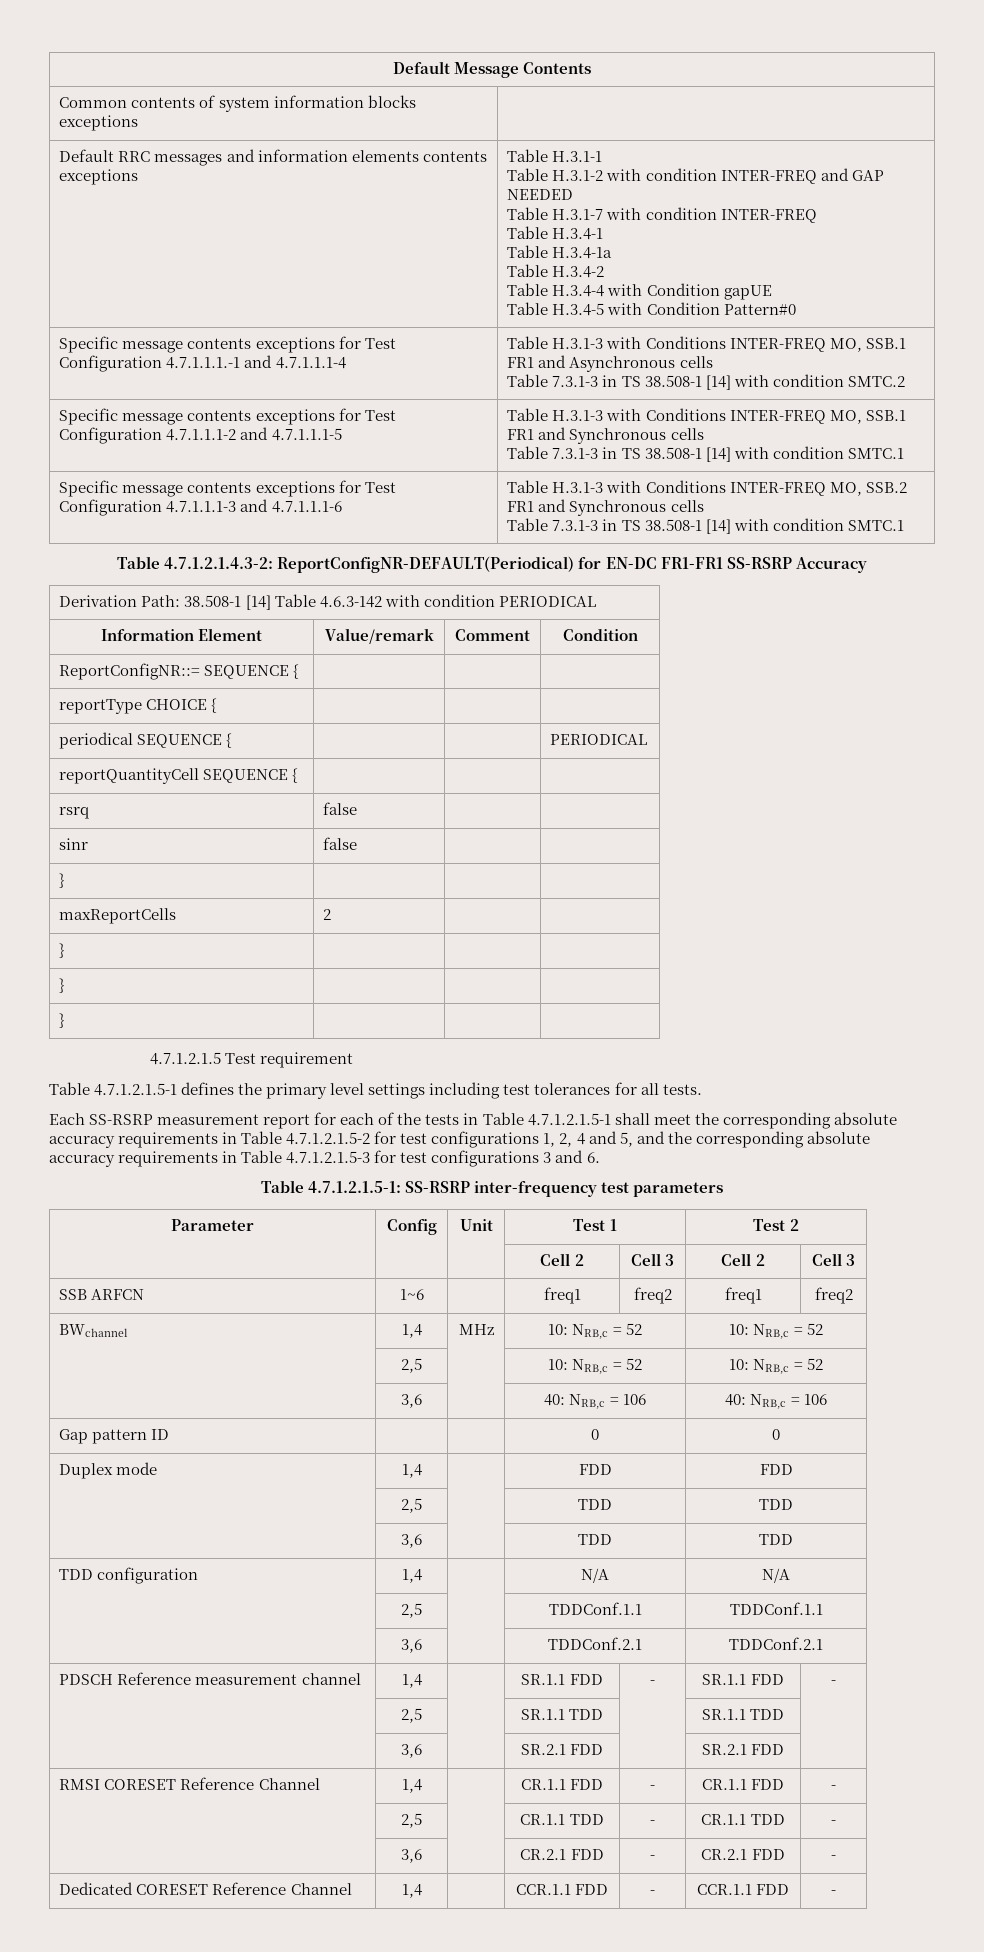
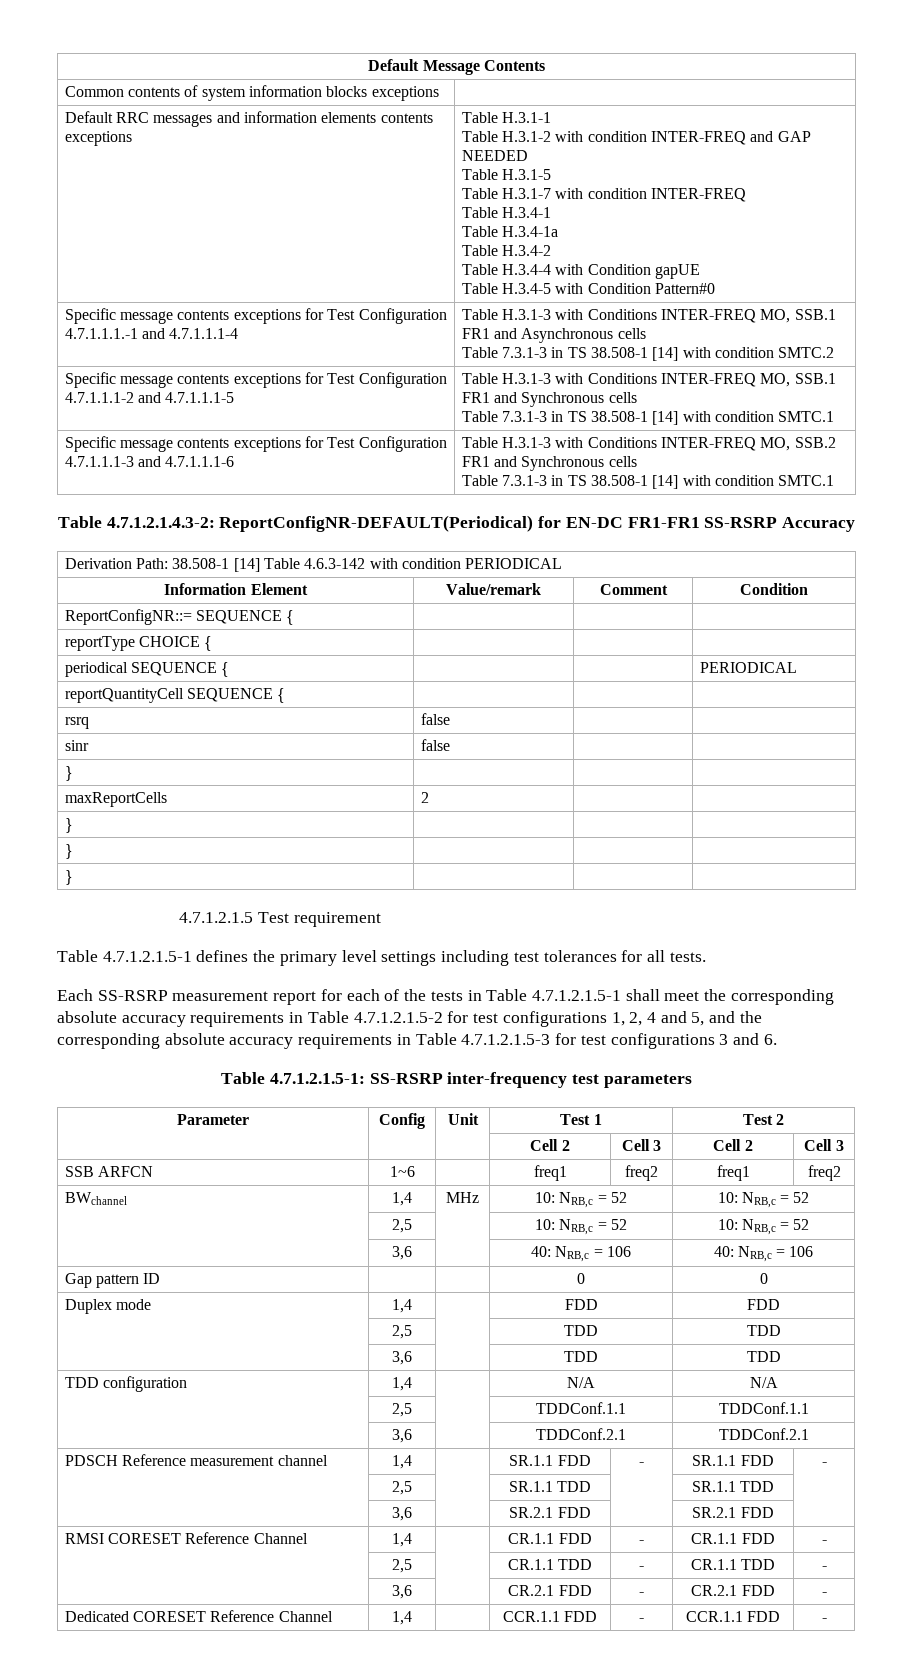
+ Table H.3.1-5

